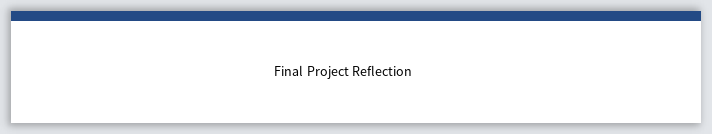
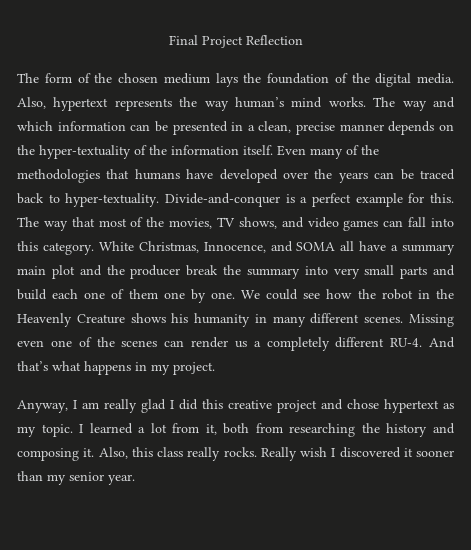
+ The form of the chosen medium lays the foundation of the digital media. Also, hypertext represents the way human’s mind works. The way and which information can be presented in a clean, precise manner depends on the hyper-textuality of the information itself. Even many of the methodologies that humans have developed over the years can be traced back to hyper-textuality. Divide-and-conquer is a perfect example for this. The way that most of the movies, TV shows, and video games can fall into this category. White Christmas, Innocence, and SOMA all have a summary main plot and the producer break the summary into very small parts and build each one of them one by one. We could see how the robot in the Heavenly Creature shows his humanity in many different scenes. Missing even one of the scenes can render us a completely different RU-4. And that’s what happens in my project.
+ Anyway, I am really glad I did this creative project and chose hypertext as my topic. I learned a lot from it, both from researching the history and composing it. Also, this class really rocks. Really wish I discovered it sooner than my senior year.

